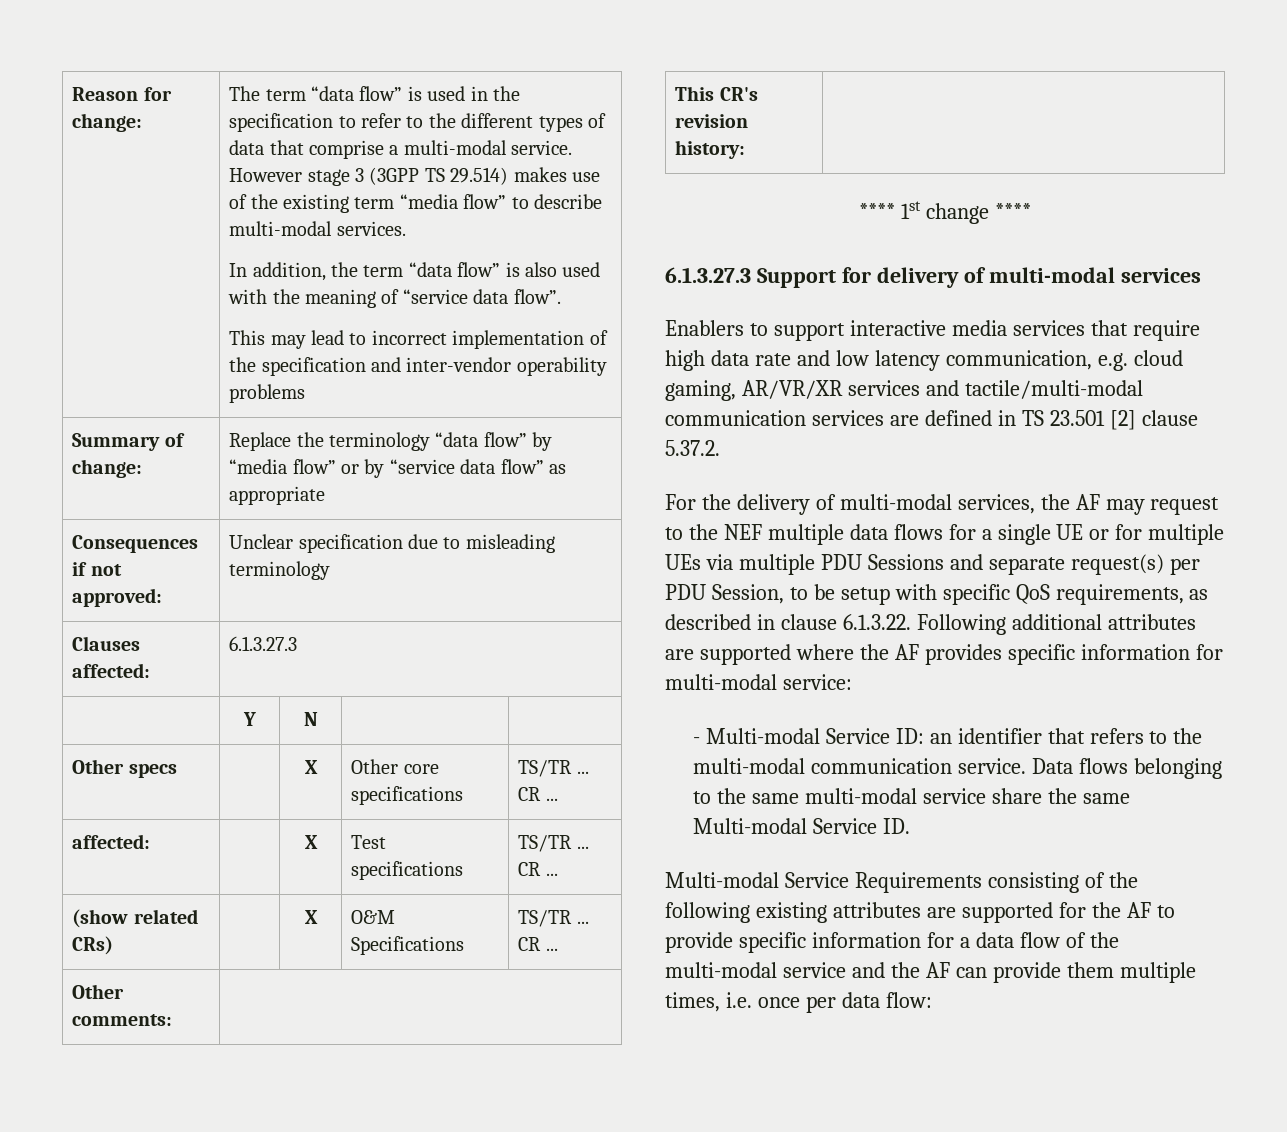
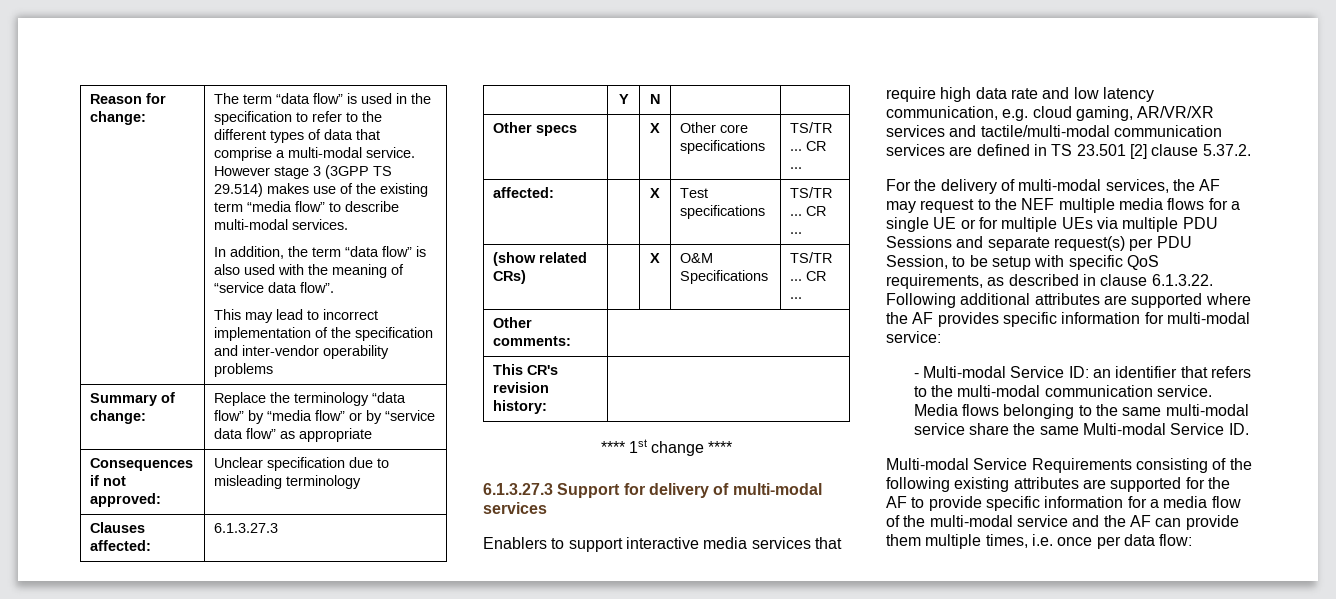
- For the delivery of multi-modal services, the AF may request to the NEF multiple data flows for a single UE or for multiple UEs via multiple PDU Sessions and separate request(s) per PDU Session, to be setup with specific QoS requirements, as described in clause 6.1.3.22. Following additional attributes are supported where the AF provides specific information for multi-modal service:
+ For the delivery of multi-modal services, the AF may request to the NEF multiple media flows for a single UE or for multiple UEs via multiple PDU Sessions and separate request(s) per PDU Session, to be setup with specific QoS requirements, as described in clause 6.1.3.22. Following additional attributes are supported where the AF provides specific information for multi-modal service:
- Data flows belonging to the same multi-modal service share the same Multi-modal Service ID.
+ Media flows belonging to the same multi-modal service share the same Multi-modal Service ID.
- Multi-modal Service Requirements consisting of the following existing attributes are supported for the AF to provide specific information for a data flow of the multi-modal service and the AF can provide them multiple times, i.e. once per data flow:
+ Multi-modal Service Requirements consisting of the following existing attributes are supported for the AF to provide specific information for a media flow of the multi-modal service and the AF can provide them multiple times, i.e. once per data flow:

